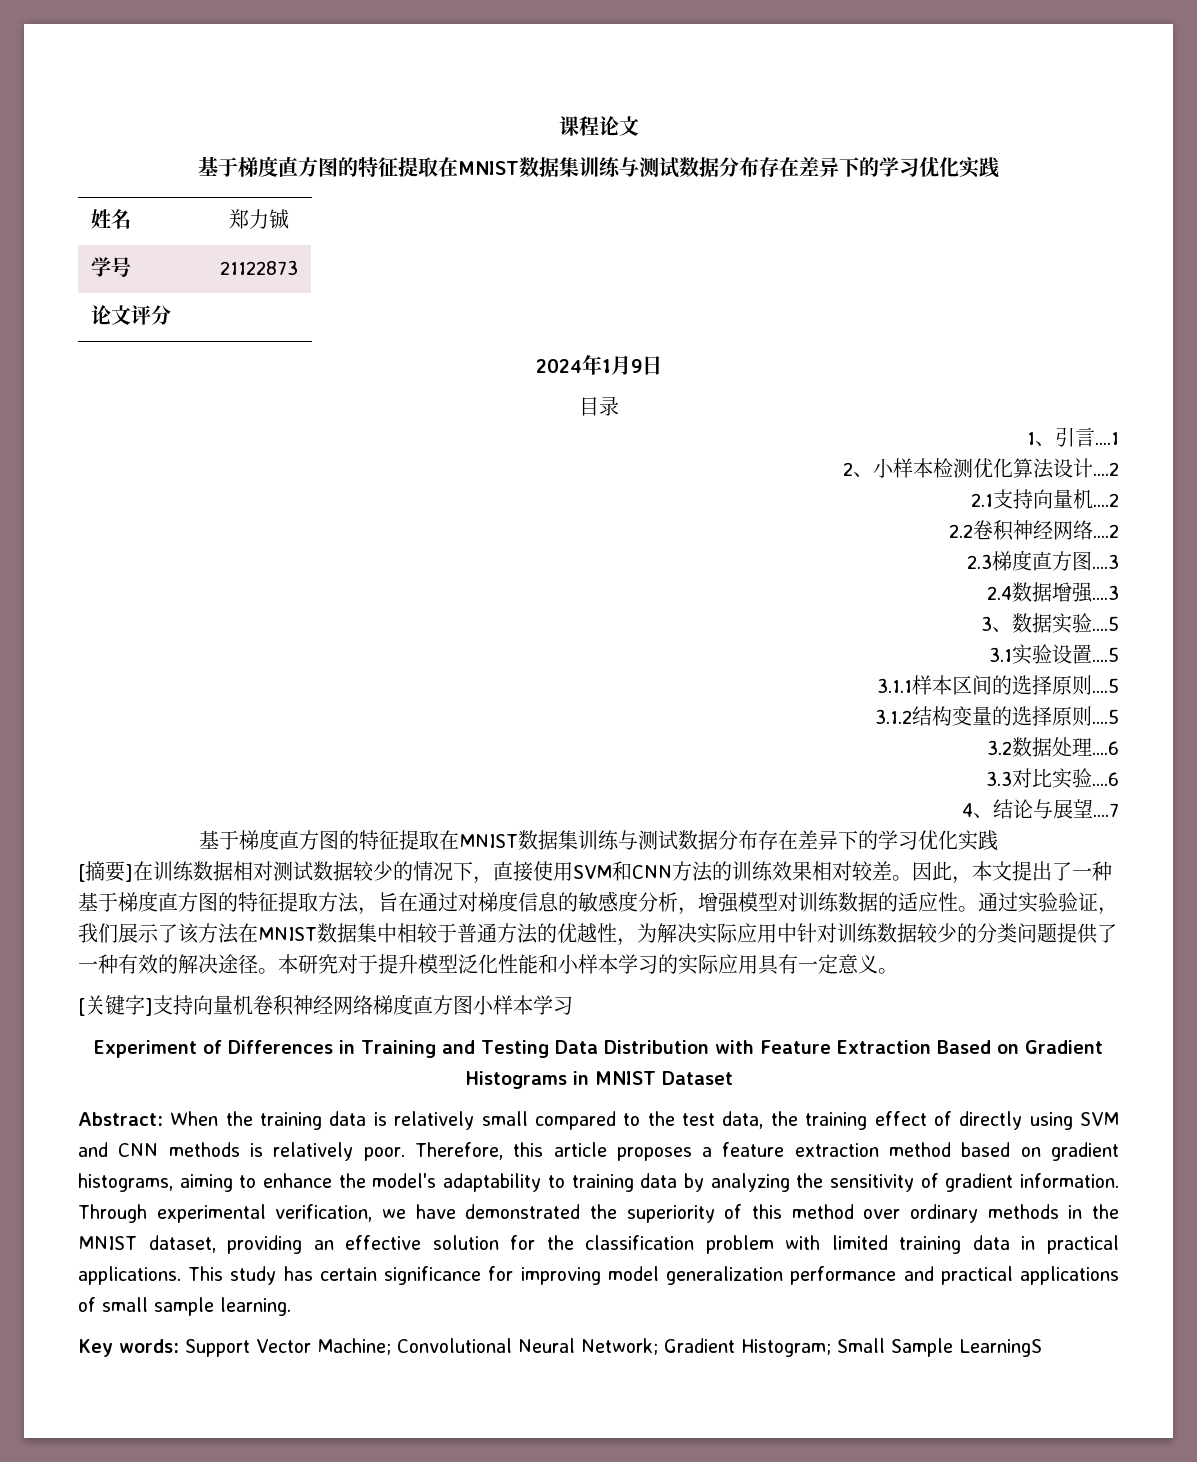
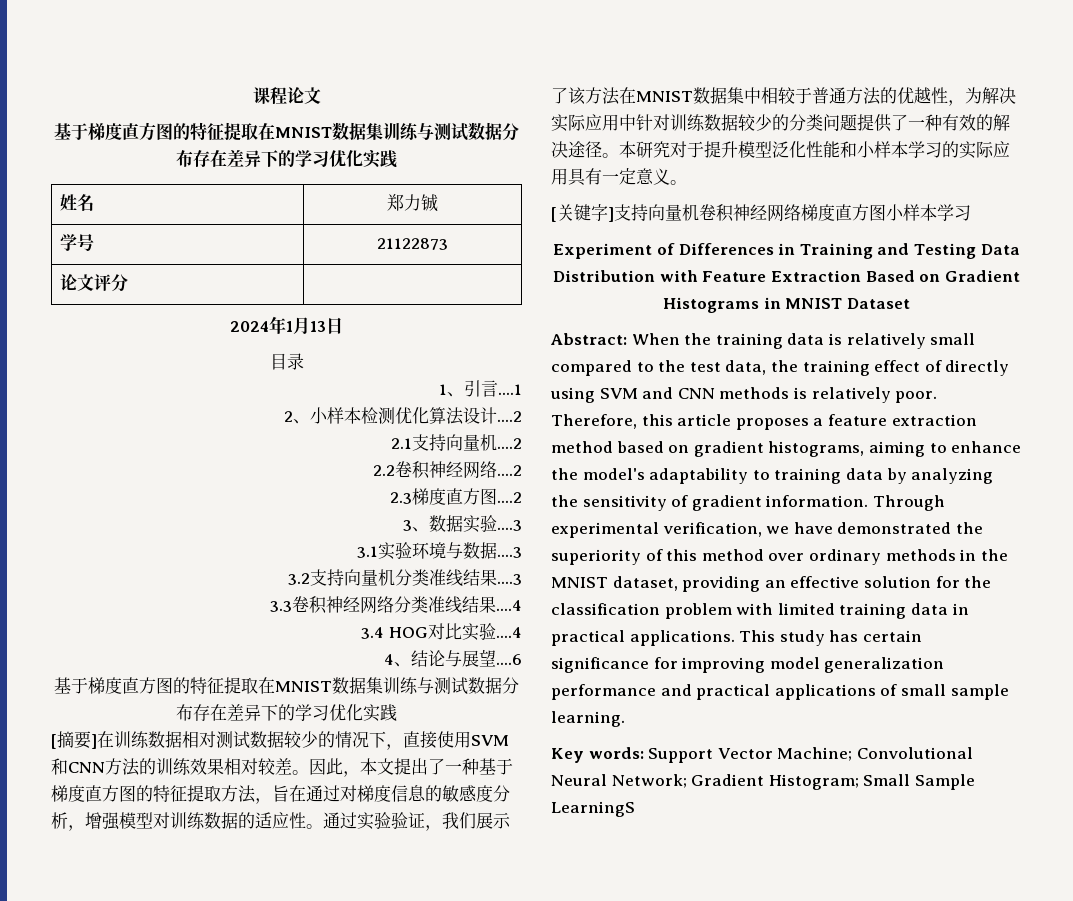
- 2024年1月9日
+ 2024年1月13日
- 2.3梯度直方图....3
- 2.4数据增强....3
+ 2.3梯度直方图....2
- 3、数据实验....5
+ 3、数据实验....3
- 3.1实验设置....5
- 3.1.1样本区间的选择原则....5
- 3.1.2结构变量的选择原则....5
- 3.2数据处理....6
- 3.3对比实验....6
+ 3.1实验环境与数据....3
+ 3.2支持向量机分类准线结果....3
+ 3.3卷积神经网络分类准线结果....4
+ 3.4 HOG对比实验....4
- 4、结论与展望....7
+ 4、结论与展望....6

